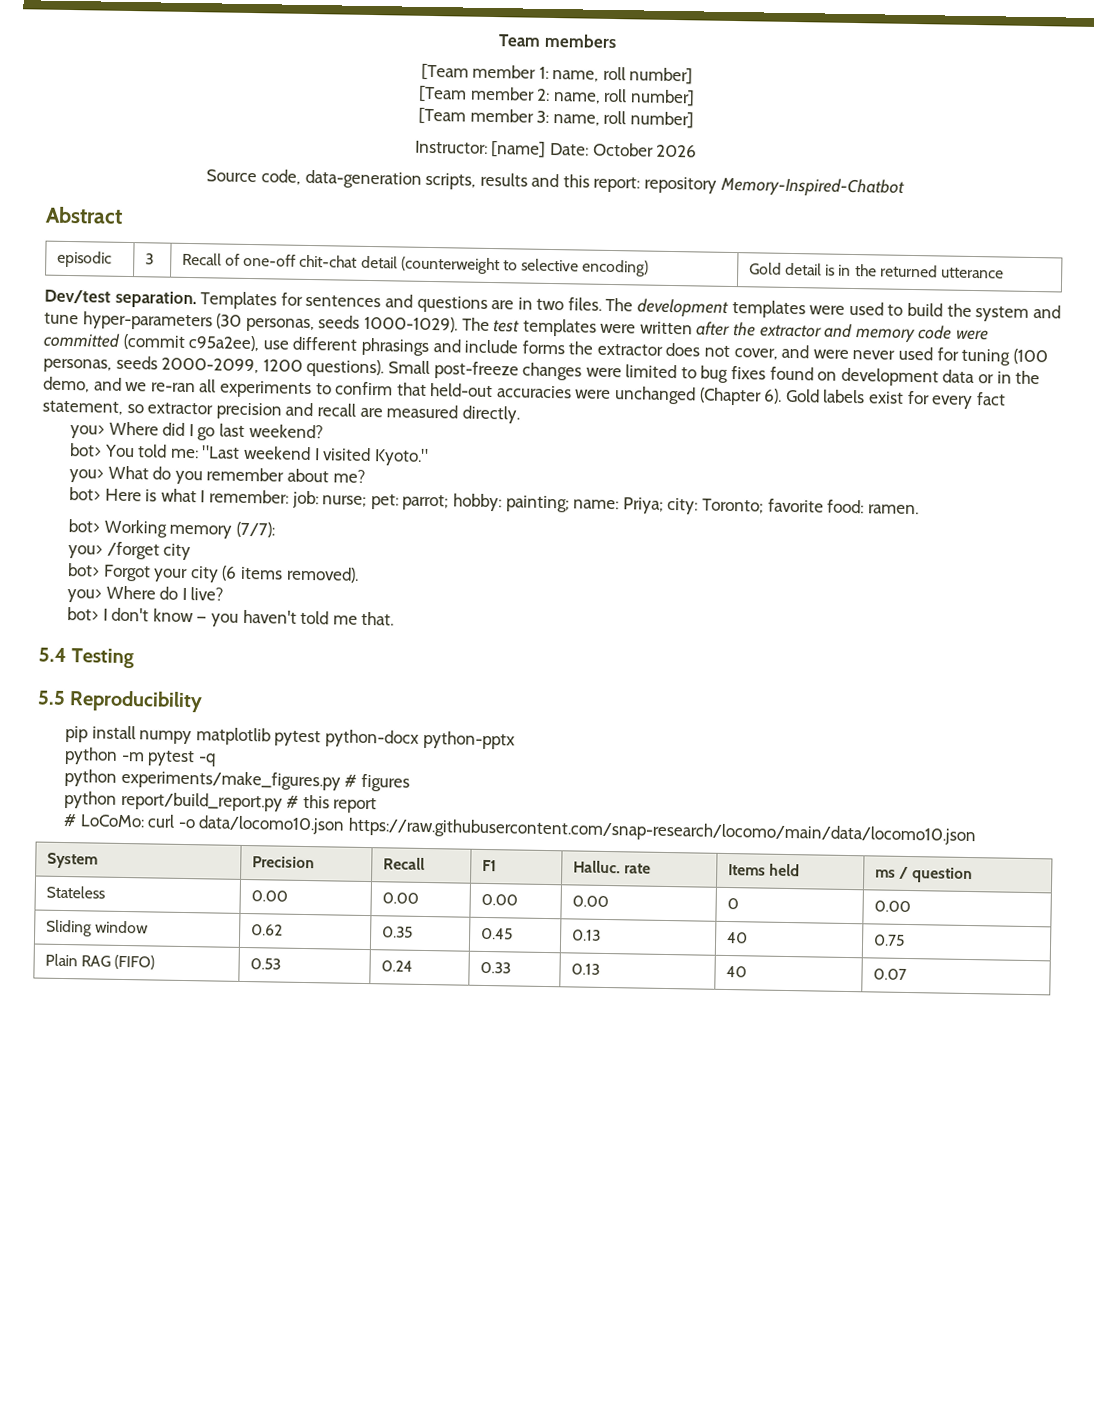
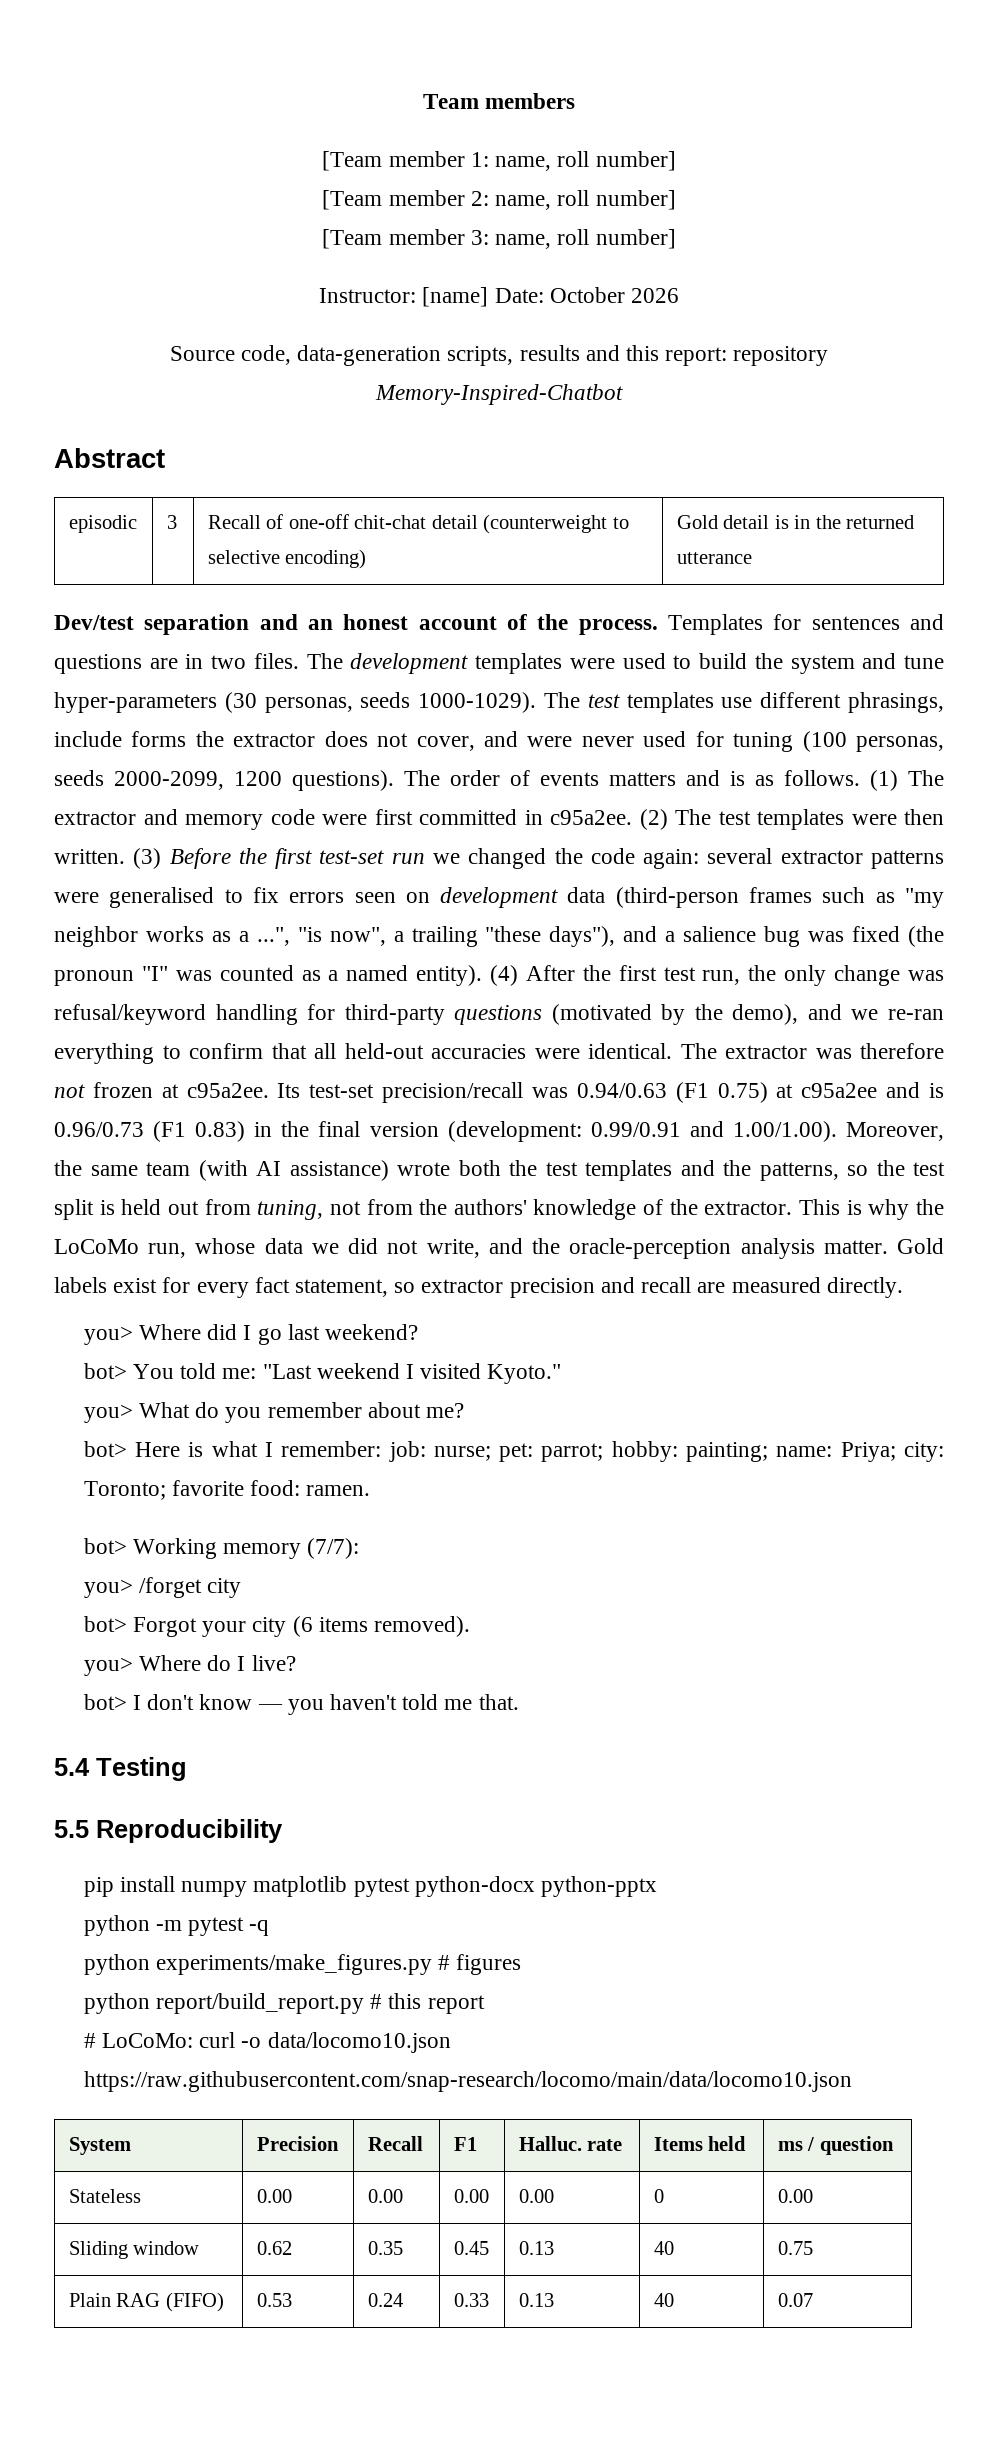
- Dev/test separation.
+ Dev/test separation and an honest account of the process.
- The test templates were written after the extractor and memory code were committed (commit c95a2ee), use different phrasings and include forms the extractor does not cover, and were never used for tuning (100 personas, seeds 2000-2099, 1200 questions).
+ The test templates use different phrasings, include forms the extractor does not cover, and were never used for tuning (100 personas, seeds 2000-2099, 1200 questions).
- Small post-freeze changes were limited to bug fixes found on development data or in the demo, and we re-ran all experiments to confirm that held-out accuracies were unchanged (Chapter 6).
+ The order of events matters and is as follows. (1) The extractor and memory code were first committed in c95a2ee. (2) The test templates were then written. (3) Before the first test-set run we changed the code again: several extractor patterns were generalised to fix errors seen on development data (third-person frames such as "my neighbor works as a ...", "is now", a trailing "these days"), and a salience bug was fixed (the pronoun "I" was counted as a named entity). (4) After the first test run, the only change was refusal/keyword handling for third-party questions (motivated by the demo), and we re-ran everything to confirm that all held-out accuracies were identical. The extractor was therefore not frozen at c95a2ee. Its test-set precision/recall was 0.94/0.63 (F1 0.75) at c95a2ee and is 0.96/0.73 (F1 0.83) in the final version (development: 0.99/0.91 and 1.00/1.00). Moreover, the same team (with AI assistance) wrote both the test templates and the patterns, so the test split is held out from tuning, not from the authors' knowledge of the extractor. This is why the LoCoMo run, whose data we did not write, and the oracle-perception analysis matter.

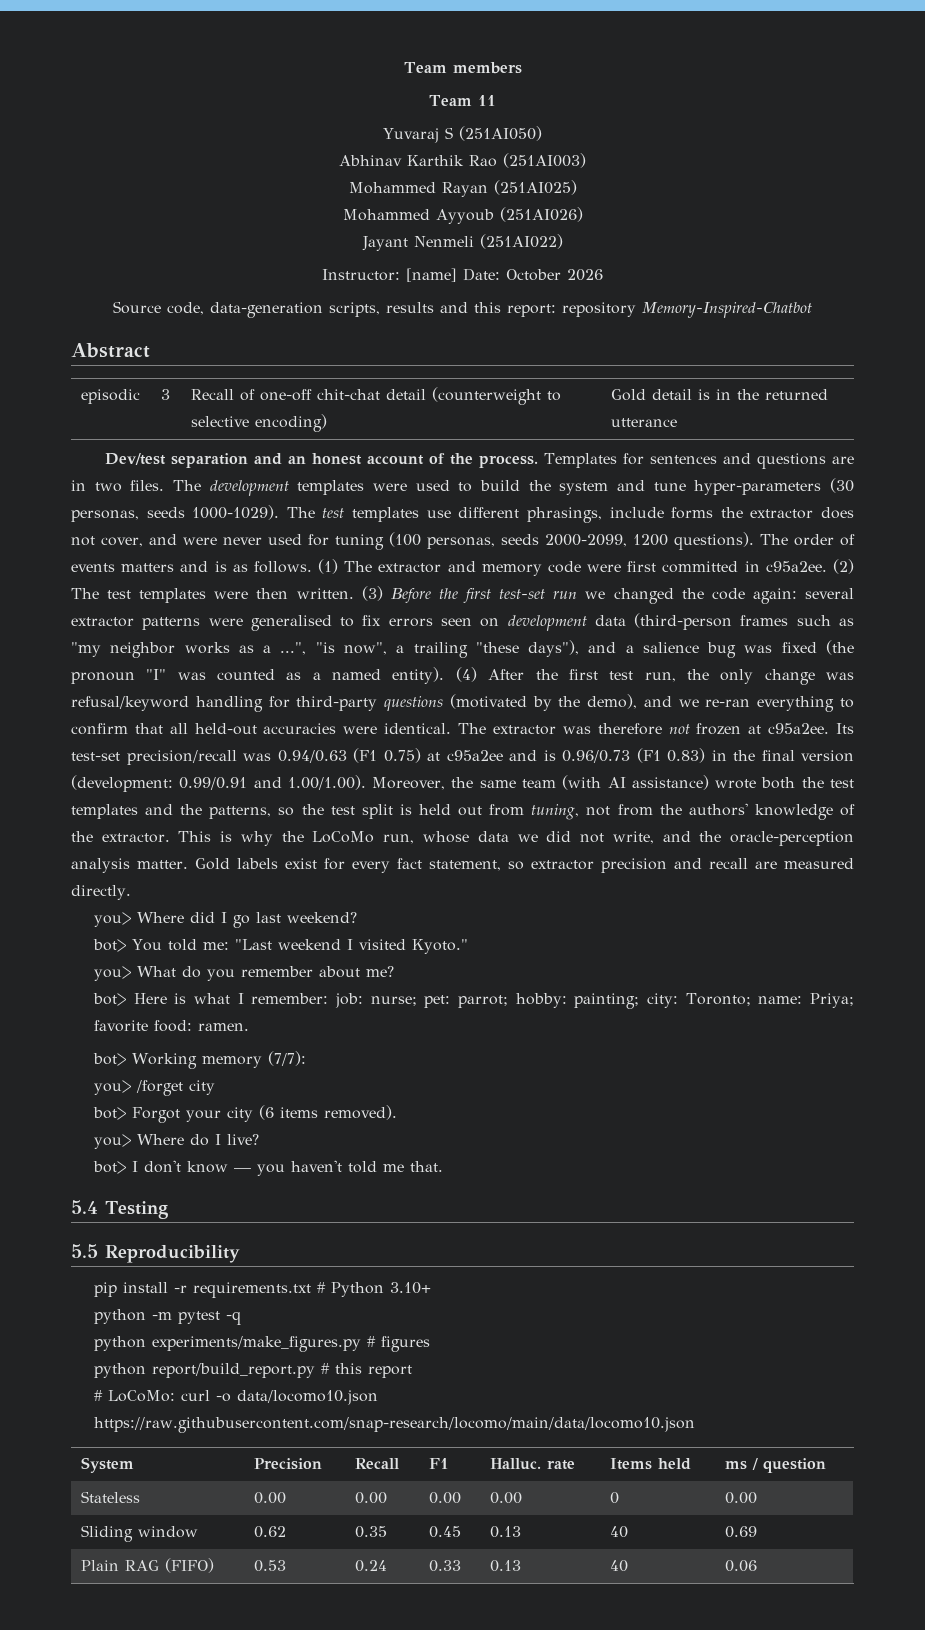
- [Team member 1: name, roll number]
- [Team member 2: name, roll number]
- [Team member 3: name, roll number]
+ Team 11
+ Yuvaraj S (251AI050)
+ Abhinav Karthik Rao (251AI003)
+ Mohammed Rayan (251AI025)
+ Mohammed Ayyoub (251AI026)
+ Jayant Nenmeli (251AI022)
- bot> Here is what I remember: job: nurse; pet: parrot; hobby: painting; name: Priya; city: Toronto; favorite food: ramen.
+ bot> Here is what I remember: job: nurse; pet: parrot; hobby: painting; city: Toronto; name: Priya; favorite food: ramen.
- pip install numpy matplotlib pytest python-docx python-pptx
+ pip install -r requirements.txt # Python 3.10+
- Sliding window | 0.62 | 0.35 | 0.45 | 0.13 | 40 | 0.75
+ Sliding window | 0.62 | 0.35 | 0.45 | 0.13 | 40 | 0.69
- Plain RAG (FIFO) | 0.53 | 0.24 | 0.33 | 0.13 | 40 | 0.07
+ Plain RAG (FIFO) | 0.53 | 0.24 | 0.33 | 0.13 | 40 | 0.06

